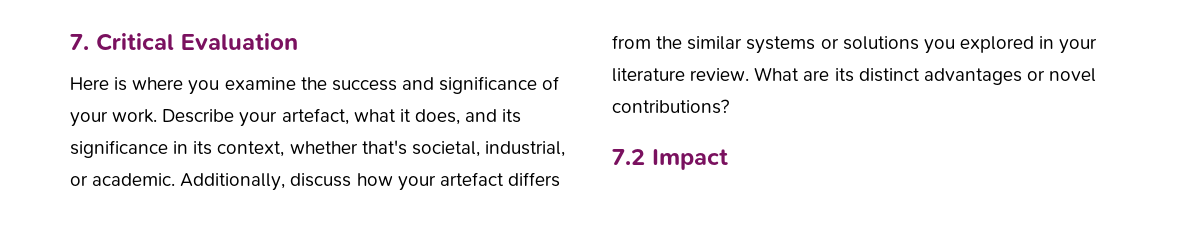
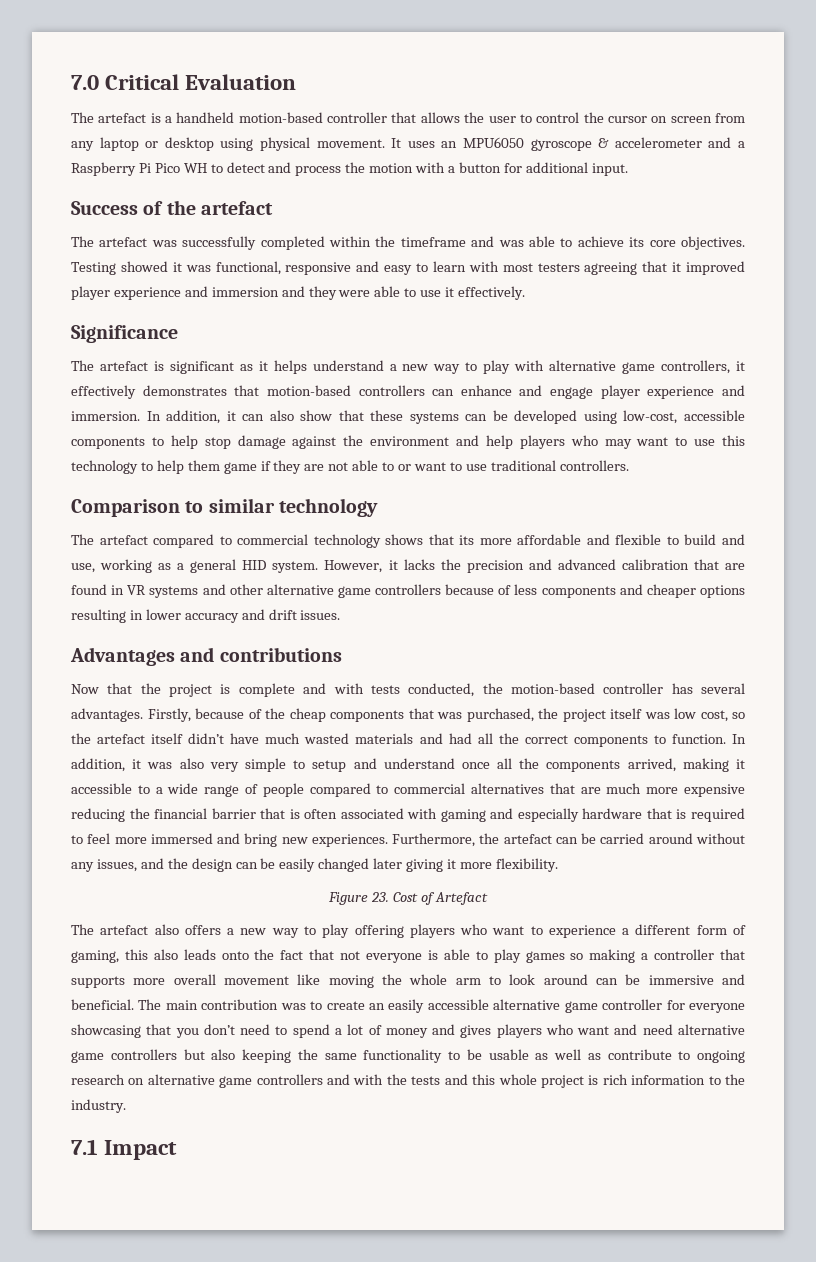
- 7. Critical Evaluation
+ 7.0 Critical Evaluation
- Here is where you examine the success and significance of your work. Describe your artefact, what it does, and its significance in its context, whether that's societal, industrial, or academic. Additionally, discuss how your artefact differs from the similar systems or solutions you explored in your literature review. What are its distinct advantages or novel contributions?
- 7.2 Impact
+ The artefact is a handheld motion-based controller that allows the user to control the cursor on screen from any laptop or desktop using physical movement. It uses an MPU6050 gyroscope & accelerometer and a Raspberry Pi Pico WH to detect and process the motion with a button for additional input.
+ Success of the artefact
+ The artefact was successfully completed within the timeframe and was able to achieve its core objectives. Testing showed it was functional, responsive and easy to learn with most testers agreeing that it improved player experience and immersion and they were able to use it effectively.
+ Significance
+ The artefact is significant as it helps understand a new way to play with alternative game controllers, it effectively demonstrates that motion-based controllers can enhance and engage player experience and immersion. In addition, it can also show that these systems can be developed using low-cost, accessible components to help stop damage against the environment and help players who may want to use this technology to help them game if they are not able to or want to use traditional controllers.
+ Comparison to similar technology
+ The artefact compared to commercial technology shows that its more affordable and flexible to build and use, working as a general HID system. However, it lacks the precision and advanced calibration that are found in VR systems and other alternative game controllers because of less components and cheaper options resulting in lower accuracy and drift issues.
+ Advantages and contributions
+ Now that the project is complete and with tests conducted, the motion-based controller has several advantages. Firstly, because of the cheap components that was purchased, the project itself was low cost, so the artefact itself didn’t have much wasted materials and had all the correct components to function. In addition, it was also very simple to setup and understand once all the components arrived, making it accessible to a wide range of people compared to commercial alternatives that are much more expensive reducing the financial barrier that is often associated with gaming and especially hardware that is required to feel more immersed and bring new experiences. Furthermore, the artefact can be carried around without any issues, and the design can be easily changed later giving it more flexibility.
+ Figure 23. Cost of Artefact
+ The artefact also offers a new way to play offering players who want to experience a different form of gaming, this also leads onto the fact that not everyone is able to play games so making a controller that supports more overall movement like moving the whole arm to look around can be immersive and beneficial. The main contribution was to create an easily accessible alternative game controller for everyone showcasing that you don’t need to spend a lot of money and gives players who want and need alternative game controllers but also keeping the same functionality to be usable as well as contribute to ongoing research on alternative game controllers and with the tests and this whole project is rich information to the industry.
+ 7.1 Impact

